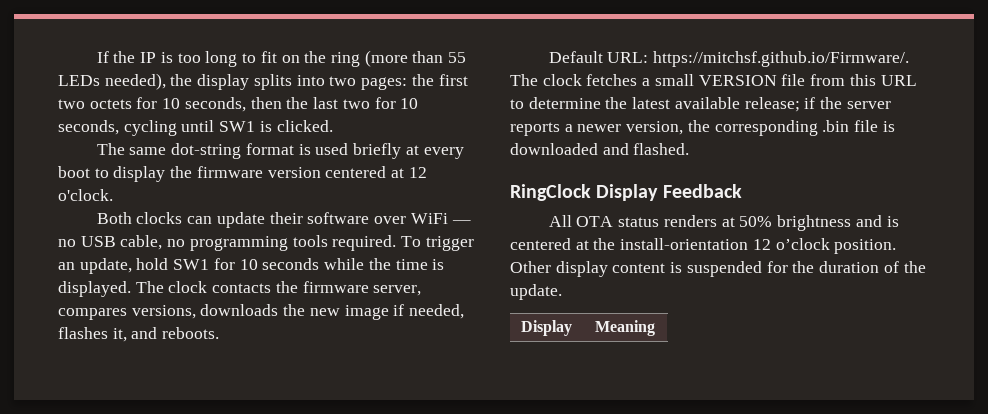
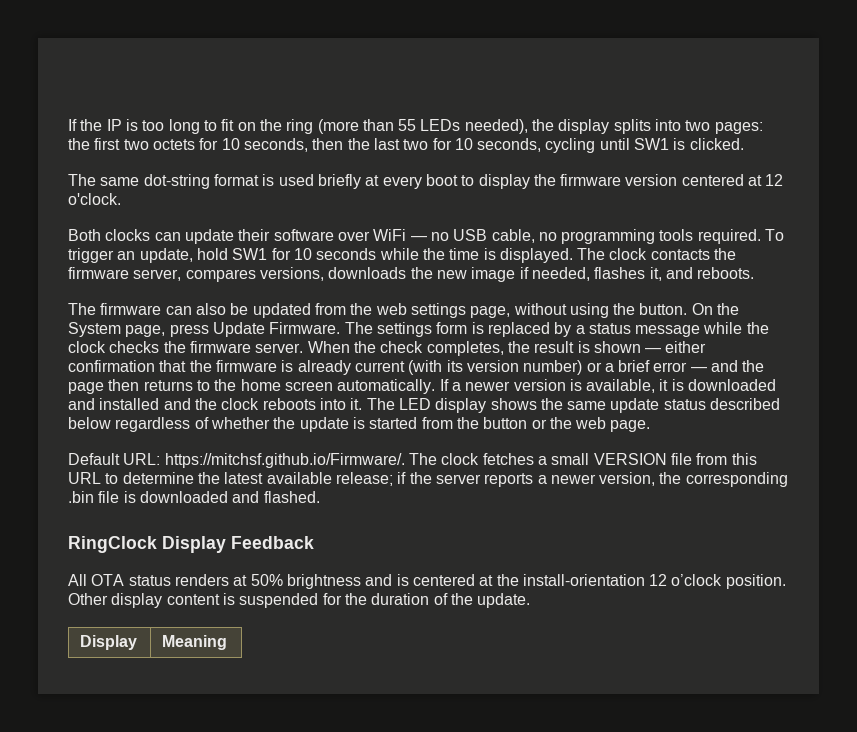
+ The firmware can also be updated from the web settings page, without using the button. On the System page, press Update Firmware. The settings form is replaced by a status message while the clock checks the firmware server. When the check completes, the result is shown — either confirmation that the firmware is already current (with its version number) or a brief error — and the page then returns to the home screen automatically. If a newer version is available, it is downloaded and installed and the clock reboots into it. The LED display shows the same update status described below regardless of whether the update is started from the button or the web page.

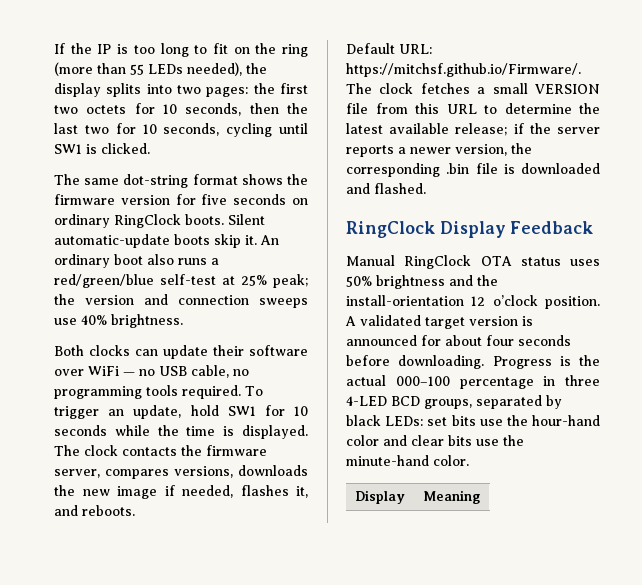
- The same dot-string format is used briefly at every boot to display the firmware version centered at 12 o'clock.
+ The same dot-string format shows the firmware version for five seconds on ordinary RingClock boots. Silent automatic-update boots skip it. An ordinary boot also runs a red/green/blue self-test at 25% peak; the version and connection sweeps use 40% brightness.
- The firmware can also be updated from the web settings page, without using the button. On the System page, press Update Firmware. The settings form is replaced by a status message while the clock checks the firmware server. When the check completes, the result is shown — either confirmation that the firmware is already current (with its version number) or a brief error — and the page then returns to the home screen automatically. If a newer version is available, it is downloaded and installed and the clock reboots into it. The LED display shows the same update status described below regardless of whether the update is started from the button or the web page.
- All OTA status renders at 50% brightness and is centered at the install-orientation 12 o’clock position.
+ Manual RingClock OTA status uses 50% brightness and the install-orientation 12 o’clock position.
- Other display content is suspended for the duration of the update.
+ A validated target version is announced for about four seconds before downloading. Progress is the actual 000–100 percentage in three 4-LED BCD groups, separated by black LEDs: set bits use the hour-hand color and clear bits use the minute-hand color.

